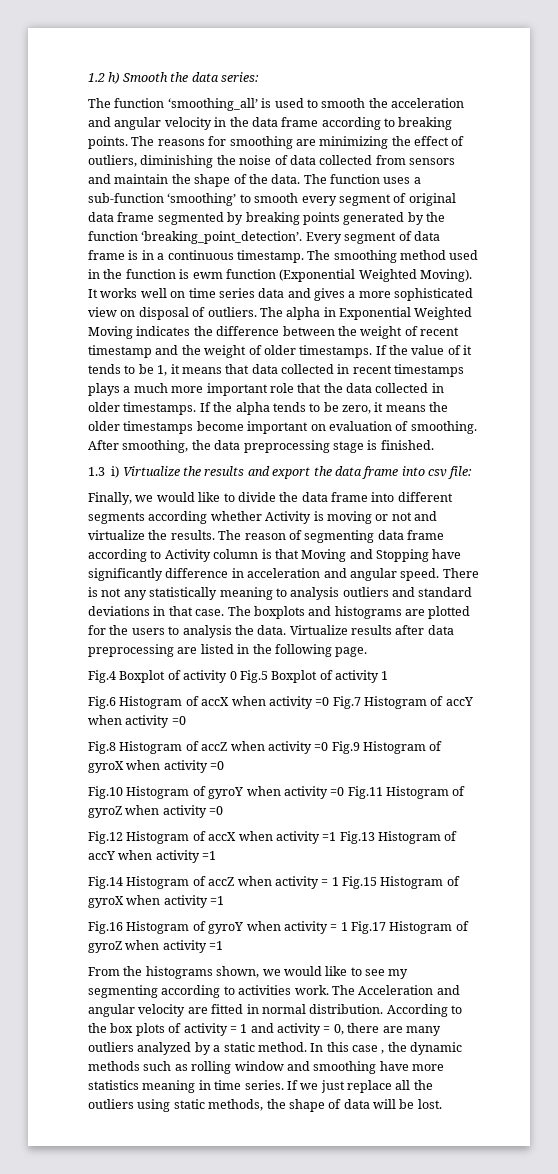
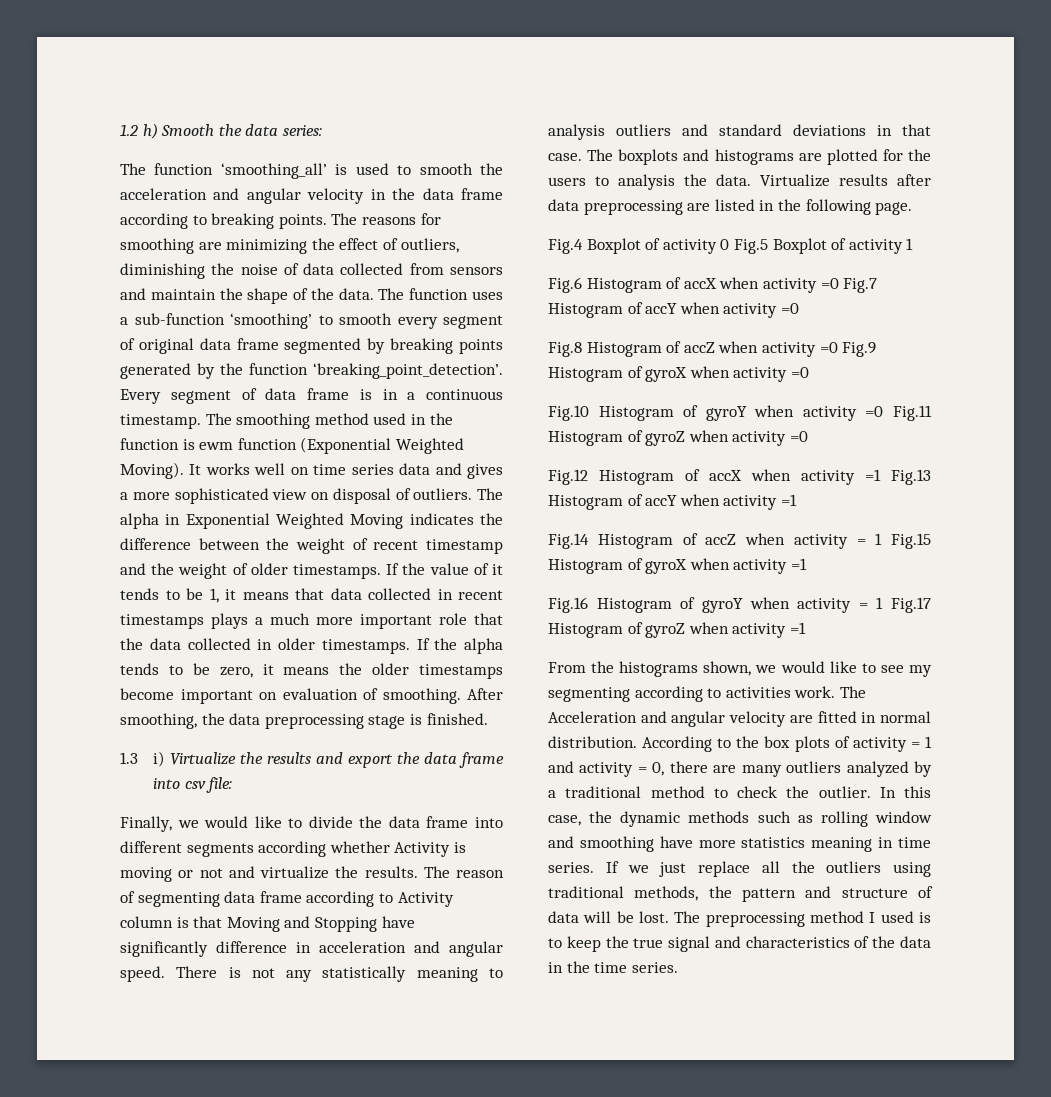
- According to the box plots of activity = 1 and activity = 0, there are many outliers analyzed by a static method. In this case , the dynamic methods such as rolling window and smoothing have more statistics meaning in time series.
+ According to the box plots of activity = 1 and activity = 0, there are many outliers analyzed by a traditional method to check the outlier. In this case, the dynamic methods such as rolling window and smoothing have more statistics meaning in time series.
- If we just replace all the outliers using static methods, the shape of data will be lost.
+ If we just replace all the outliers using traditional methods, the pattern and structure of data will be lost.
+ The preprocessing method I used is to keep the true signal and characteristics of the data in the time series.

